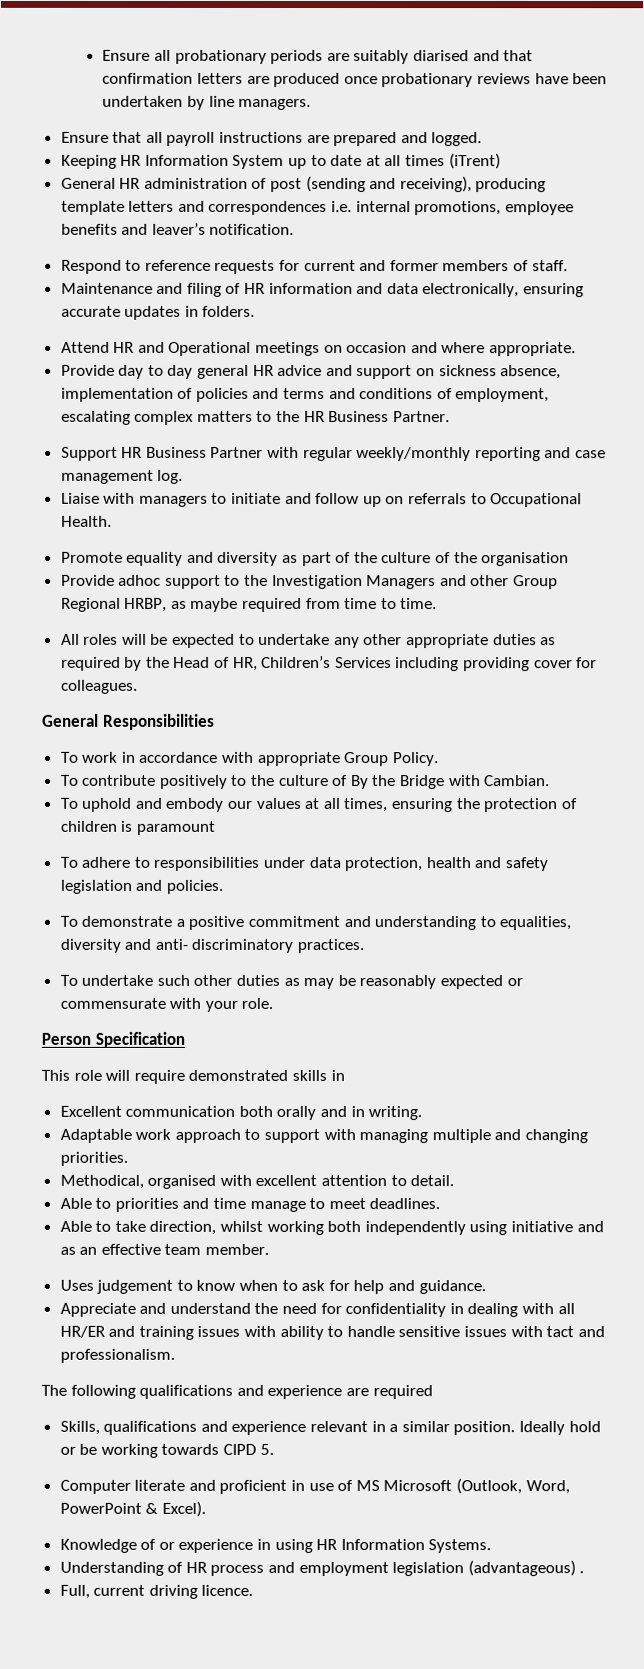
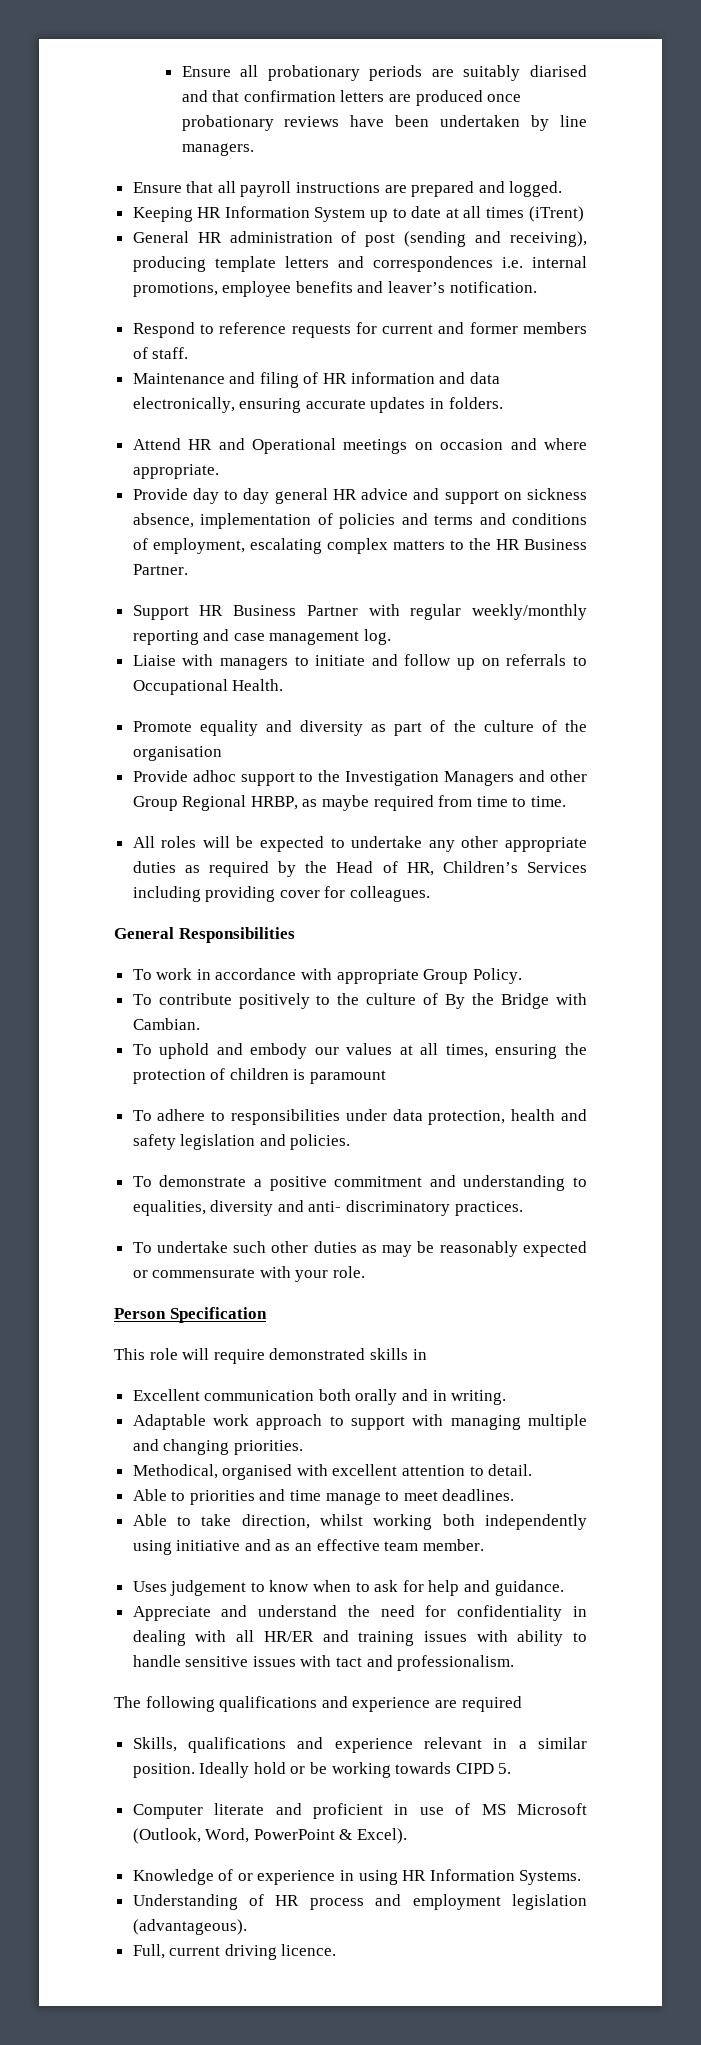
- Understanding of HR process and employment legislation (advantageous) .
+ Understanding of HR process and employment legislation (advantageous).

